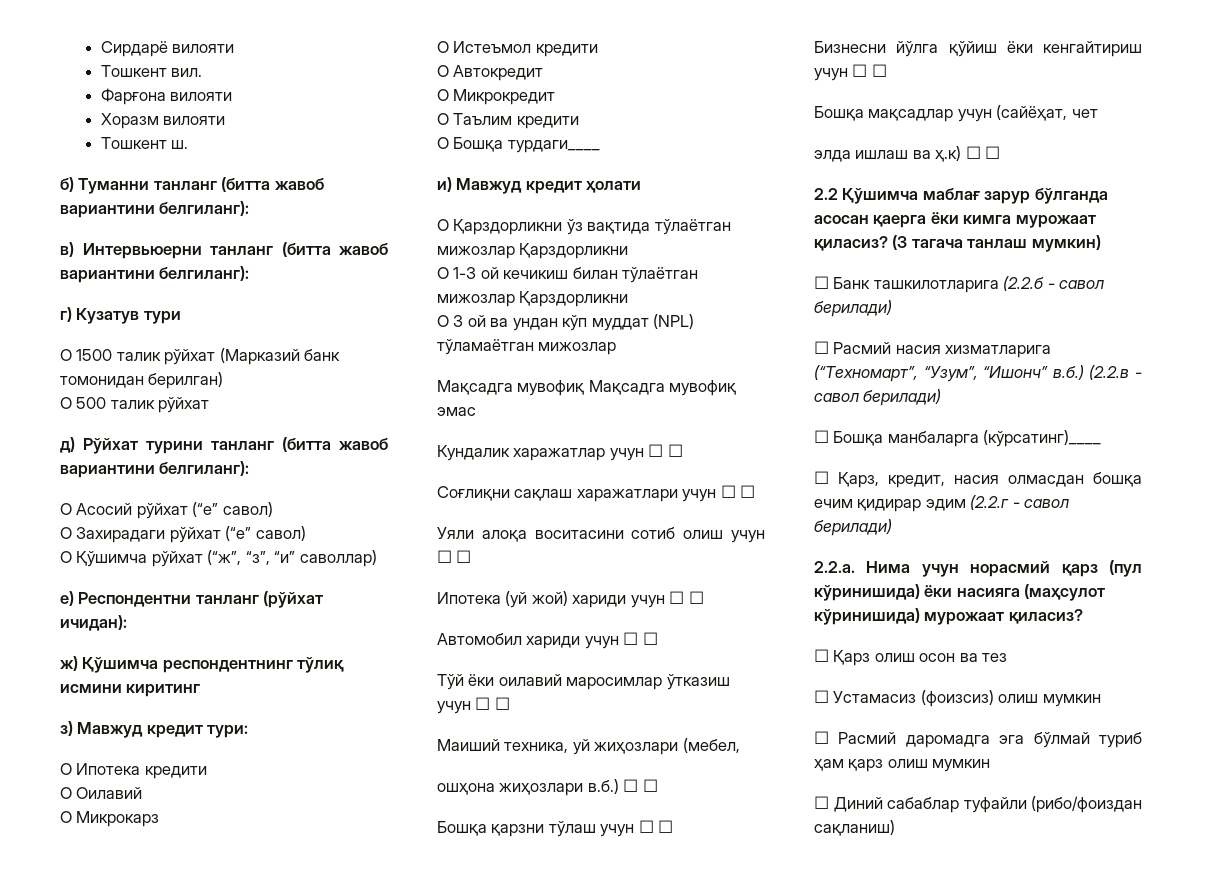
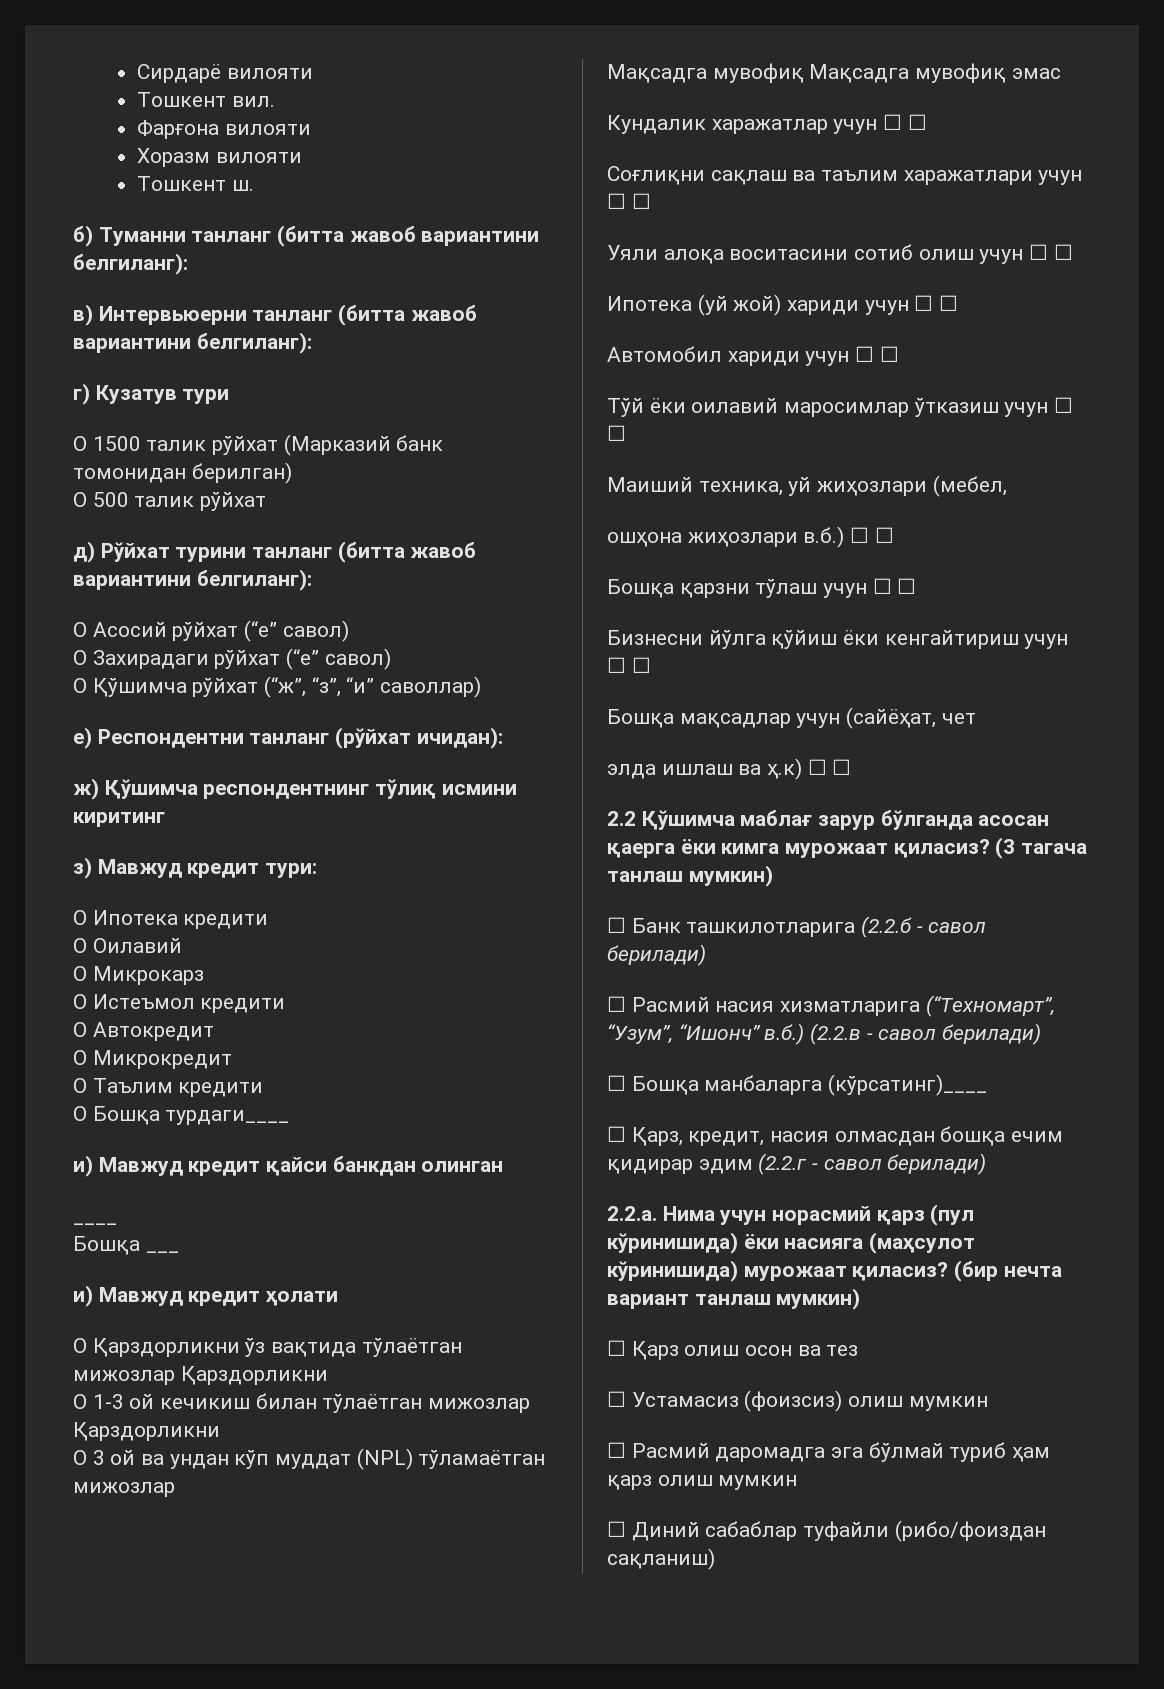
+ и) Мавжуд кредит қайси банкдан олинган
+ ____
+ Бошқа ___
- Соғлиқни сақлаш харажатлари учун ☐ ☐
+ Соғлиқни сақлаш ва таълим харажатлари учун ☐ ☐
+ (бир нечта вариант танлаш мумкин)

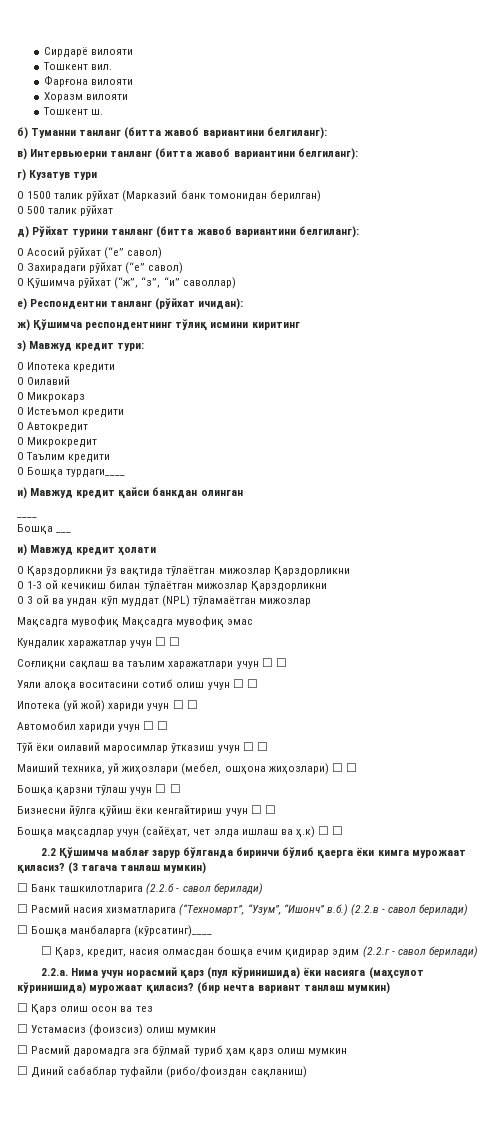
- Маиший техника, уй жиҳозлари (мебел,
- ошҳона жиҳозлари в.б.) ☐ ☐
+ Маиший техника, уй жиҳозлари (мебел, ошҳона жиҳозлари) ☐ ☐
- Бошқа мақсадлар учун (сайёҳат, чет
- элда ишлаш ва ҳ.к) ☐ ☐
+ Бошқа мақсадлар учун (сайёҳат, чет элда ишлаш ва ҳ.к) ☐ ☐
- 2.2 Қўшимча маблағ зарур бўлганда асосан қаерга ёки кимга мурожаат қиласиз?
+ 2.2 Қўшимча маблағ зарур бўлганда биринчи бўлиб қаерга ёки кимга мурожаат қиласиз?

